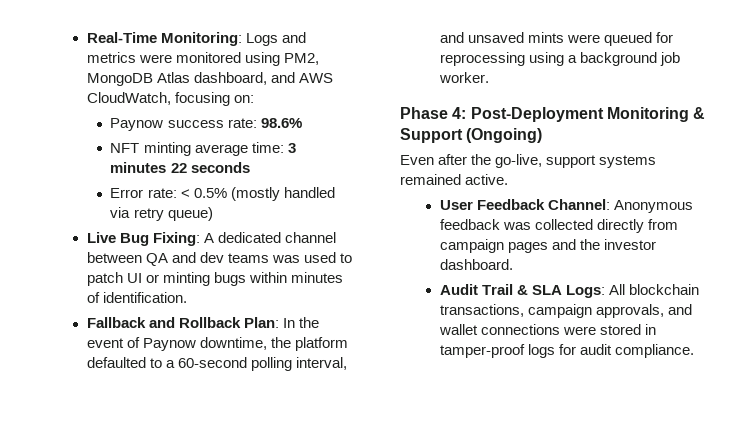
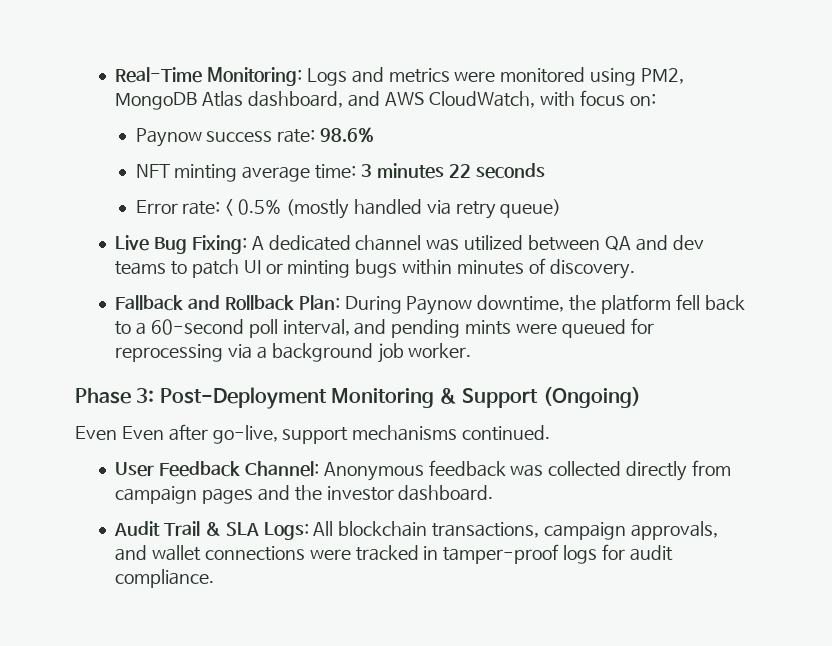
- Real-Time Monitoring: Logs and metrics were monitored using PM2, MongoDB Atlas dashboard, and AWS CloudWatch, focusing on:
+ Real-Time Monitoring: Logs and metrics were monitored using PM2, MongoDB Atlas dashboard, and AWS CloudWatch, with focus on:
- Live Bug Fixing: A dedicated channel between QA and dev teams was used to patch UI or minting bugs within minutes of identification.
+ Live Bug Fixing: A dedicated channel was utilized between QA and dev teams to patch UI or minting bugs within minutes of discovery.
- Fallback and Rollback Plan: In the event of Paynow downtime, the platform defaulted to a 60-second polling interval, and unsaved mints were queued for reprocessing using a background job worker.
+ Fallback and Rollback Plan: During Paynow downtime, the platform fell back to a 60-second poll interval, and pending mints were queued for reprocessing via a background job worker.
- Phase 4: Post-Deployment Monitoring & Support (Ongoing)
+ Phase 3: Post-Deployment Monitoring & Support (Ongoing)
- Even after the go-live, support systems remained active.
+ Even Even after go-live, support mechanisms continued.
- Audit Trail & SLA Logs: All blockchain transactions, campaign approvals, and wallet connections were stored in tamper-proof logs for audit compliance.
+ Audit Trail & SLA Logs: All blockchain transactions, campaign approvals, and wallet connections were tracked in tamper-proof logs for audit compliance.

